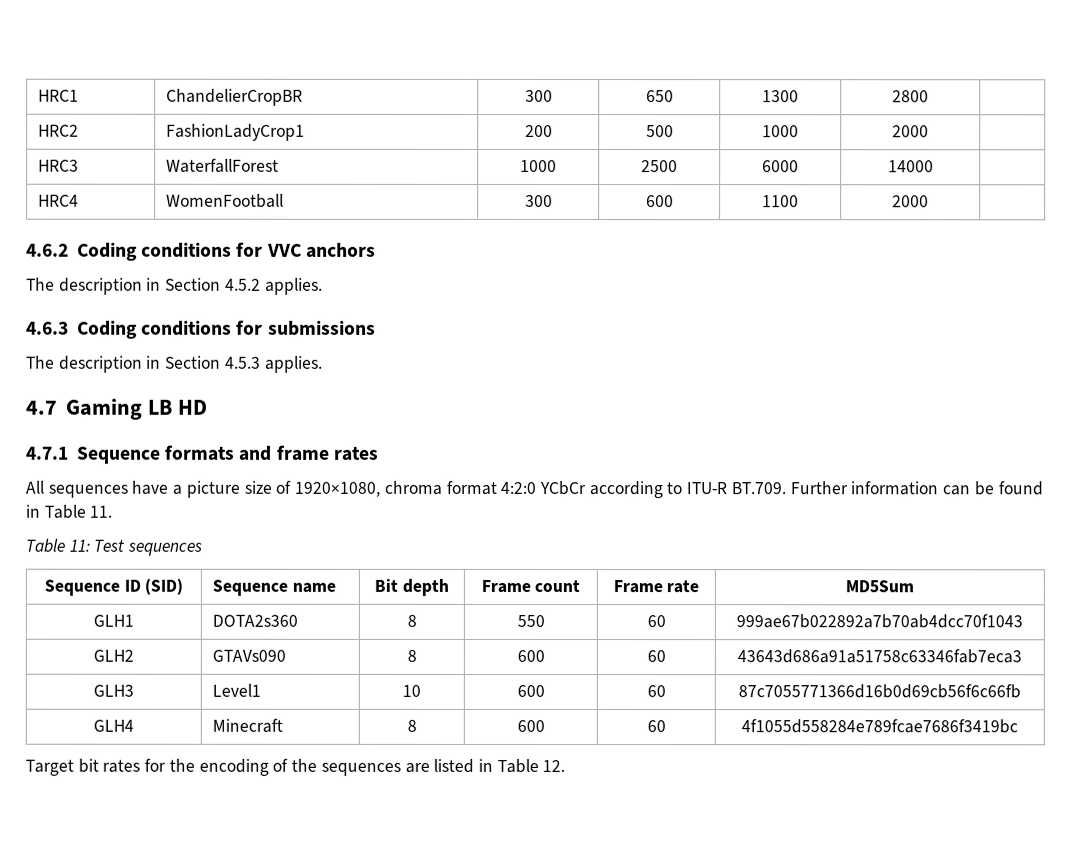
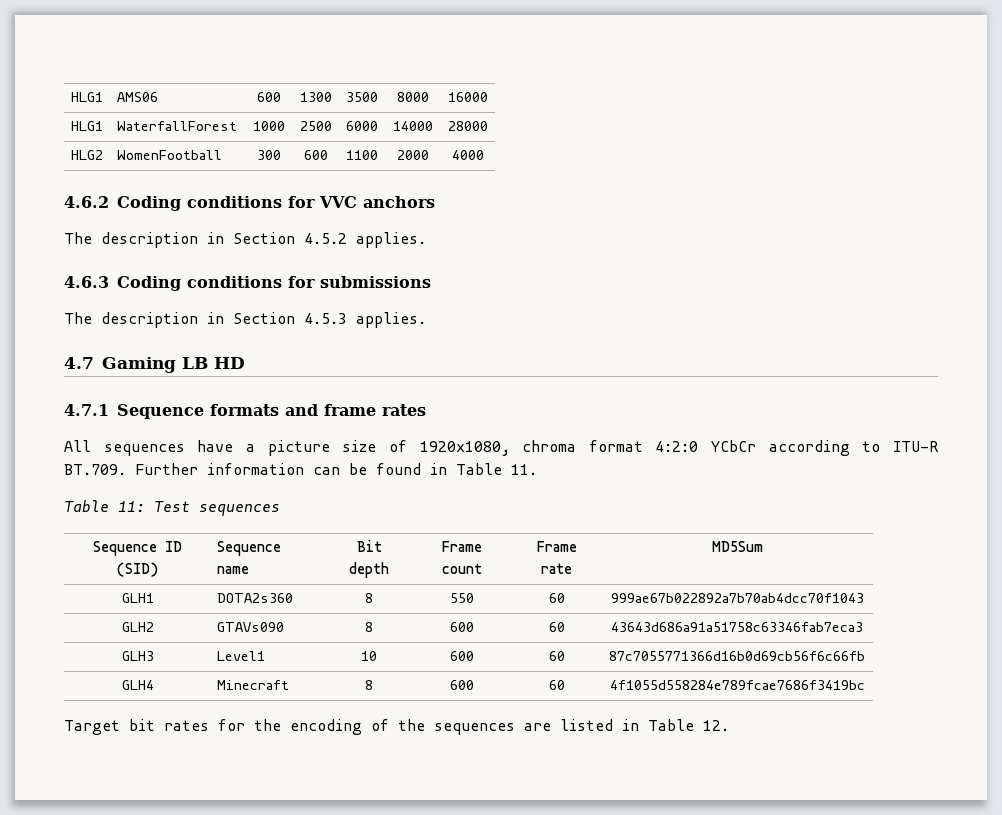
- HRC1 | ChandelierCropBR | 300 | 650 | 1300 | 2800 |
- HRC2 | FashionLadyCrop1 | 200 | 500 | 1000 | 2000 |
- HRC3 | WaterfallForest | 1000 | 2500 | 6000 | 14000 |
- HRC4 | WomenFootball | 300 | 600 | 1100 | 2000 |
+ HLG1 | AMS06 | 600 | 1300 | 3500 | 8000 | 16000
+ HLG1 | WaterfallForest | 1000 | 2500 | 6000 | 14000 | 28000
+ HLG2 | WomenFootball | 300 | 600 | 1100 | 2000 | 4000

